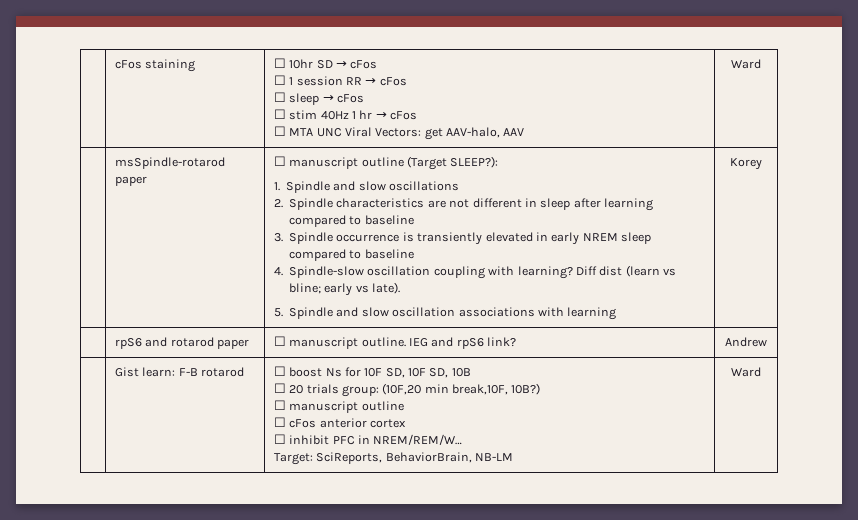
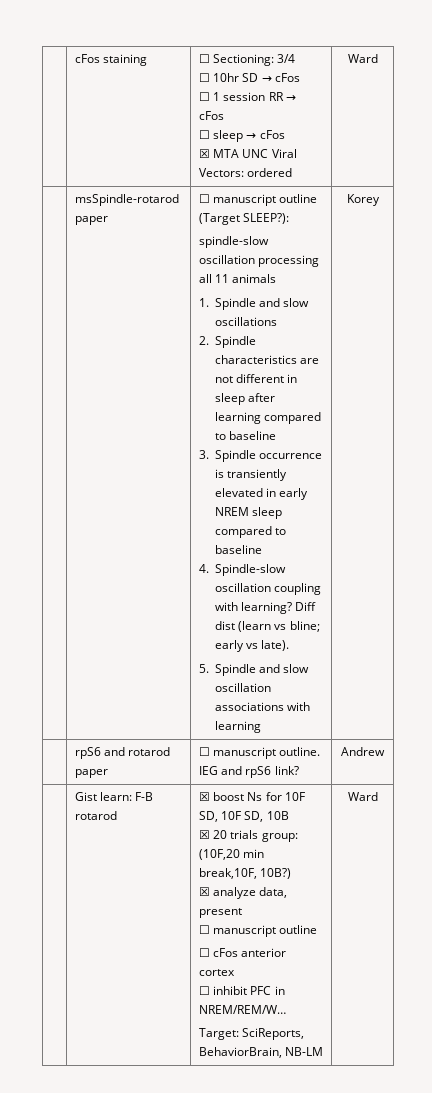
- | cFos staining | ☐ 10hr SD → cFos
+ | cFos staining | ☐ Sectioning: 3/4
+ ☐ 10hr SD → cFos
  ☐ 1 session RR → cFos
  ☐ sleep → cFos
- ☐ stim 40Hz 1 hr → cFos
- ☐ MTA UNC Viral Vectors: get AAV-halo, AAV | Ward
+ ☒ MTA UNC Viral Vectors: ordered | Ward
+ spindle-slow oscillation processing all 11 animals
- ☐ boost Ns for 10F SD, 10F SD, 10B
+ ☒ boost Ns for 10F SD, 10F SD, 10B
- ☐ 20 trials group: (10F,20 min break,10F, 10B?)
+ ☒ 20 trials group: (10F,20 min break,10F, 10B?)
+ ☒ analyze data, present

